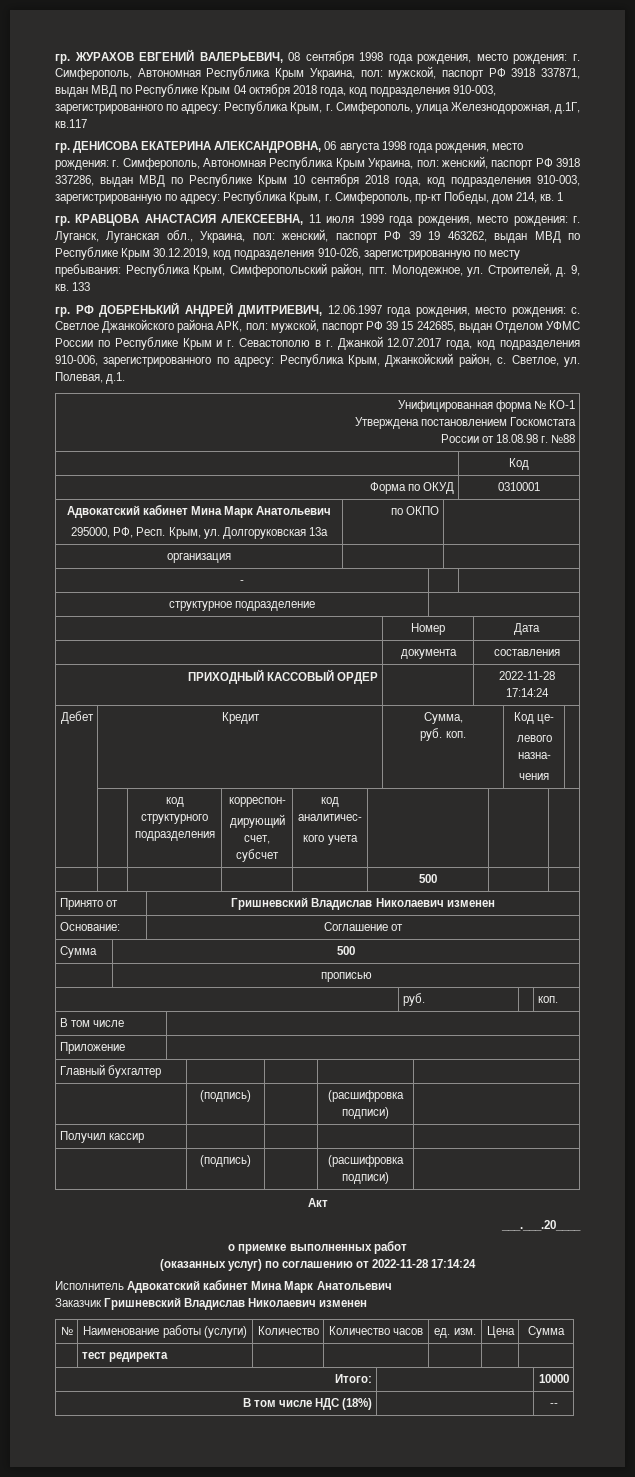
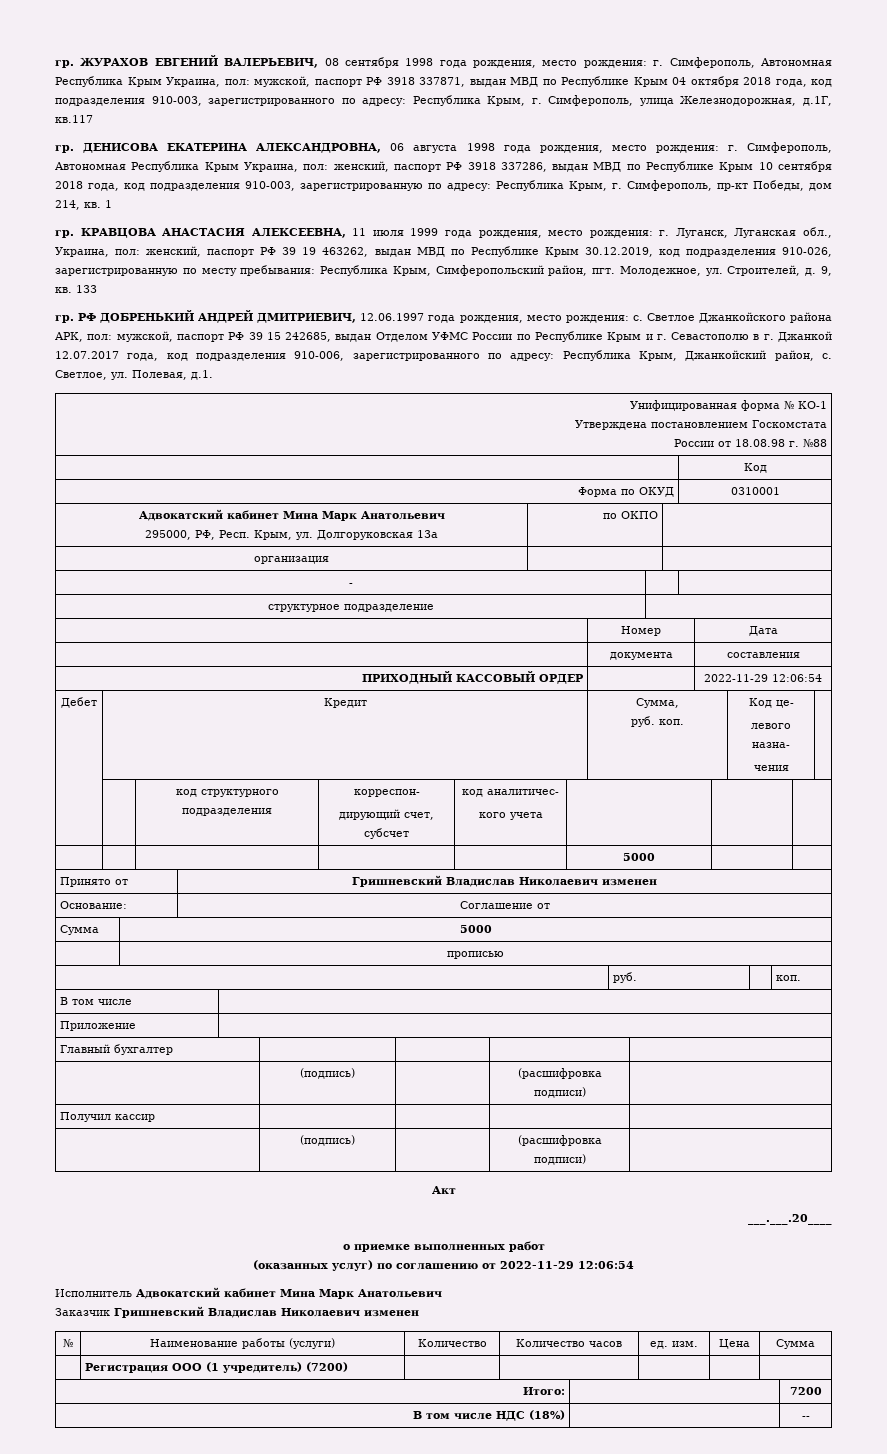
- ПРИХОДНЫЙ КАССОВЫЙ ОРДЕР | | 2022-11-28 17:14:24
+ ПРИХОДНЫЙ КАССОВЫЙ ОРДЕР | | 2022-11-29 12:06:54
- | | | | | 500 | |
+ | | | | | 5000 | |
- Сумма | 500
+ Сумма | 5000
- (оказанных услуг) по соглашению от 2022-11-28 17:14:24
+ (оказанных услуг) по соглашению от 2022-11-29 12:06:54
- | тест редиректа | | | | |
+ | Регистрация ООО (1 учредитель) (7200) | | | | |
- Итого: | | 10000
+ Итого: | | 7200

